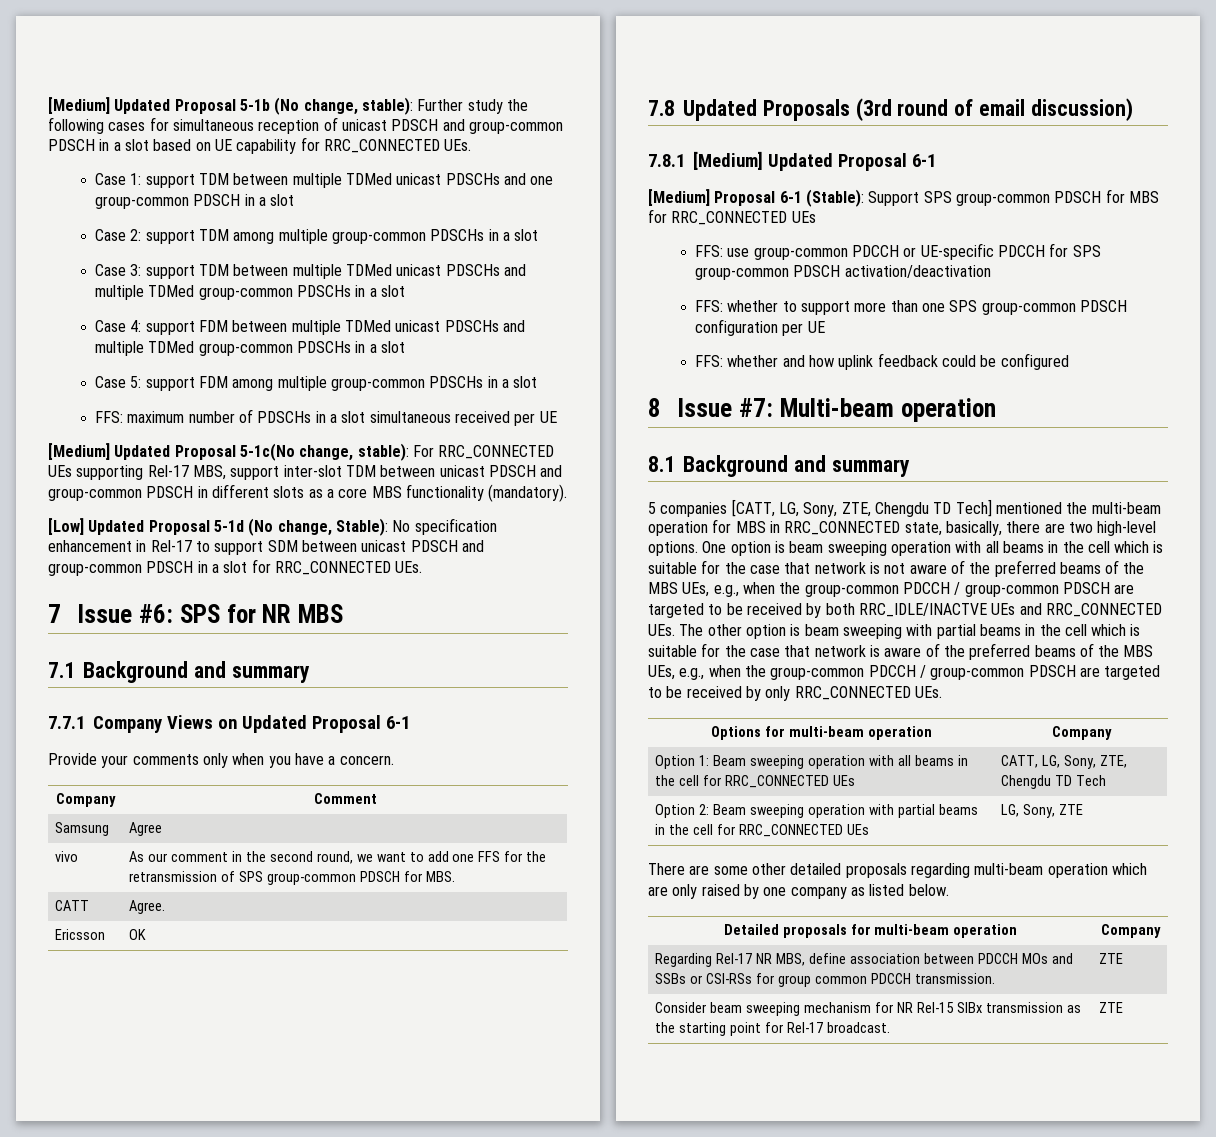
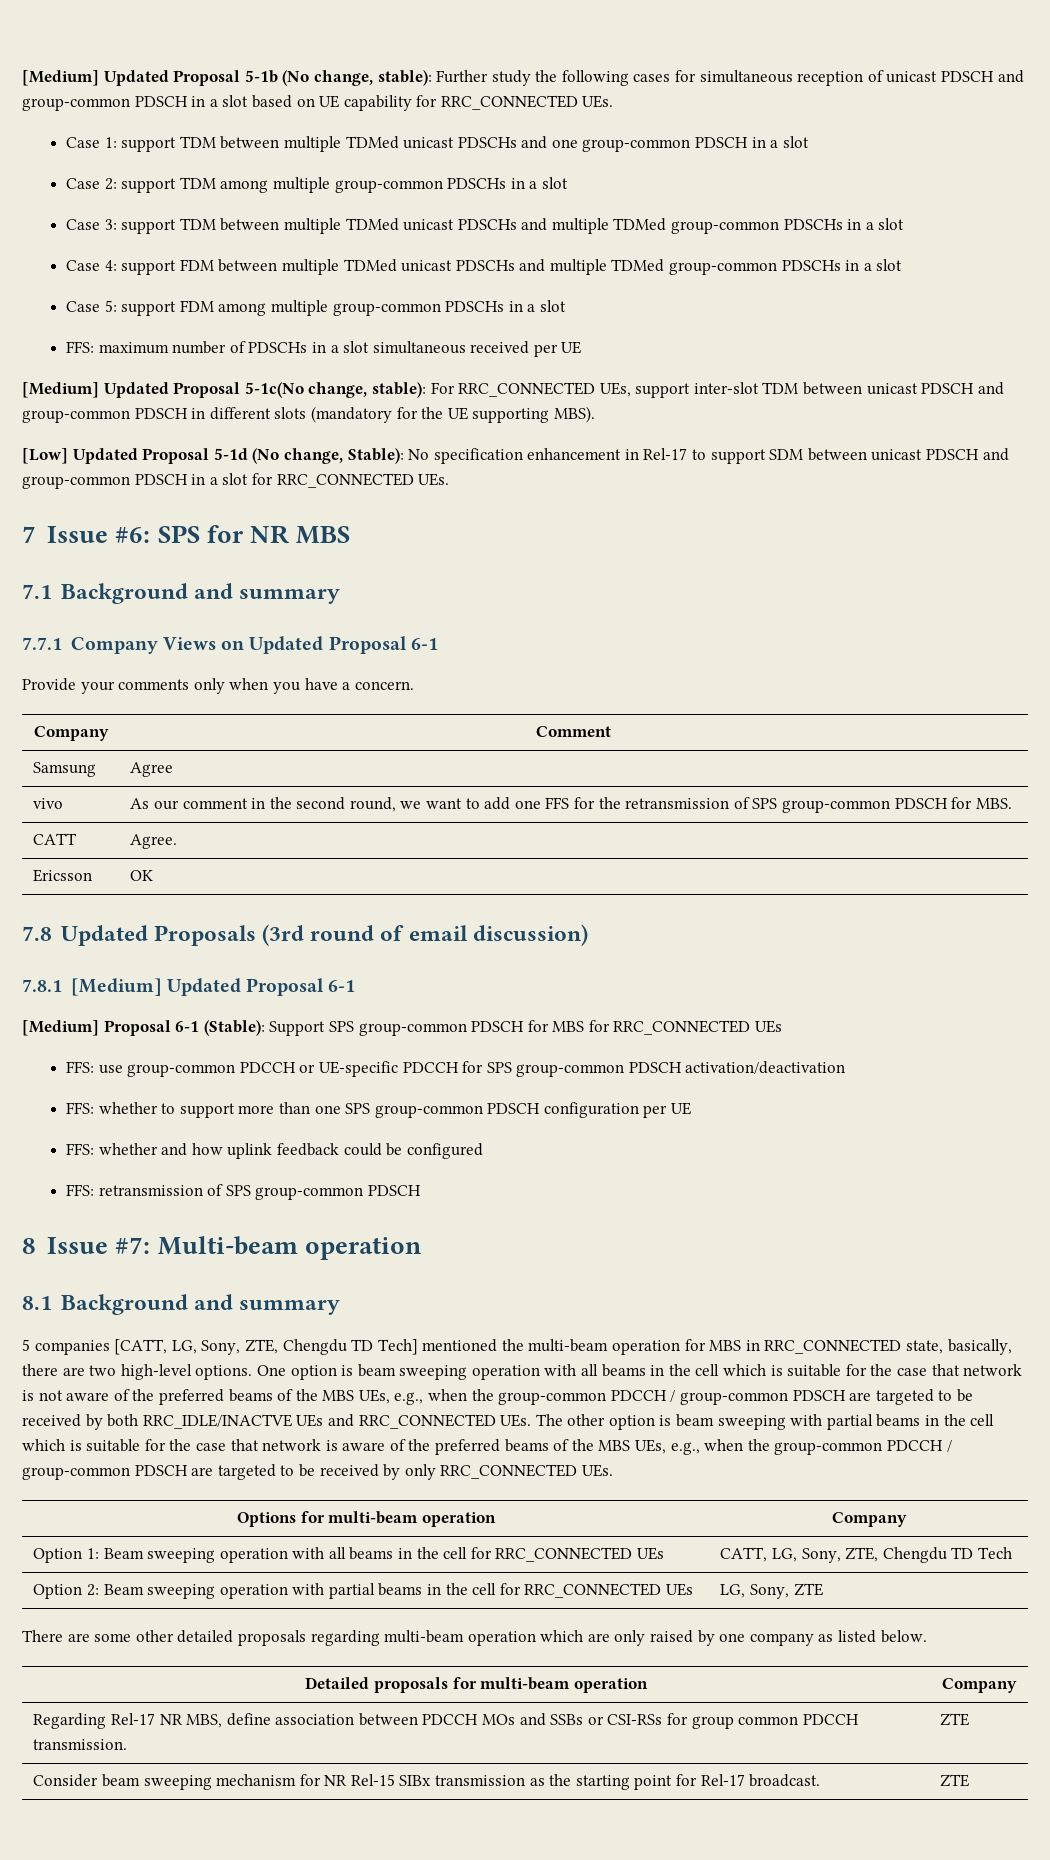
- [Medium] Updated Proposal 5-1c(No change, stable): For RRC_CONNECTED UEs supporting Rel-17 MBS, support inter-slot TDM between unicast PDSCH and group-common PDSCH in different slots as a core MBS functionality (mandatory).
+ [Medium] Updated Proposal 5-1c(No change, stable): For RRC_CONNECTED UEs, support inter-slot TDM between unicast PDSCH and group-common PDSCH in different slots (mandatory for the UE supporting MBS).
+ FFS: retransmission of SPS group-common PDSCH

